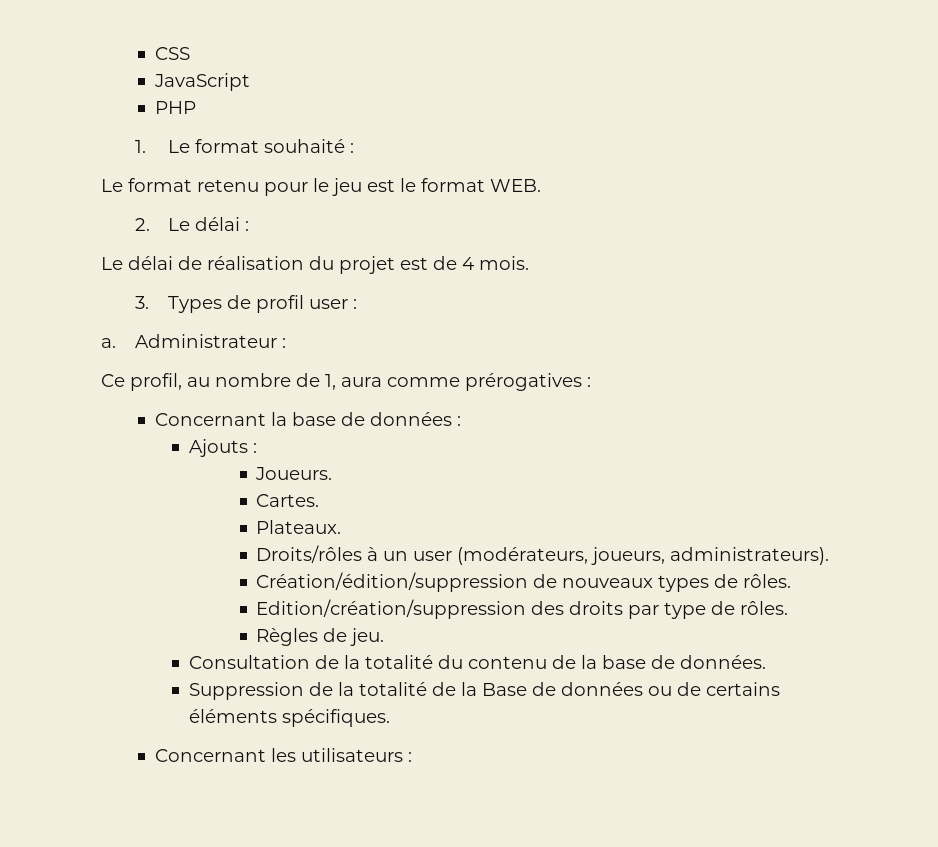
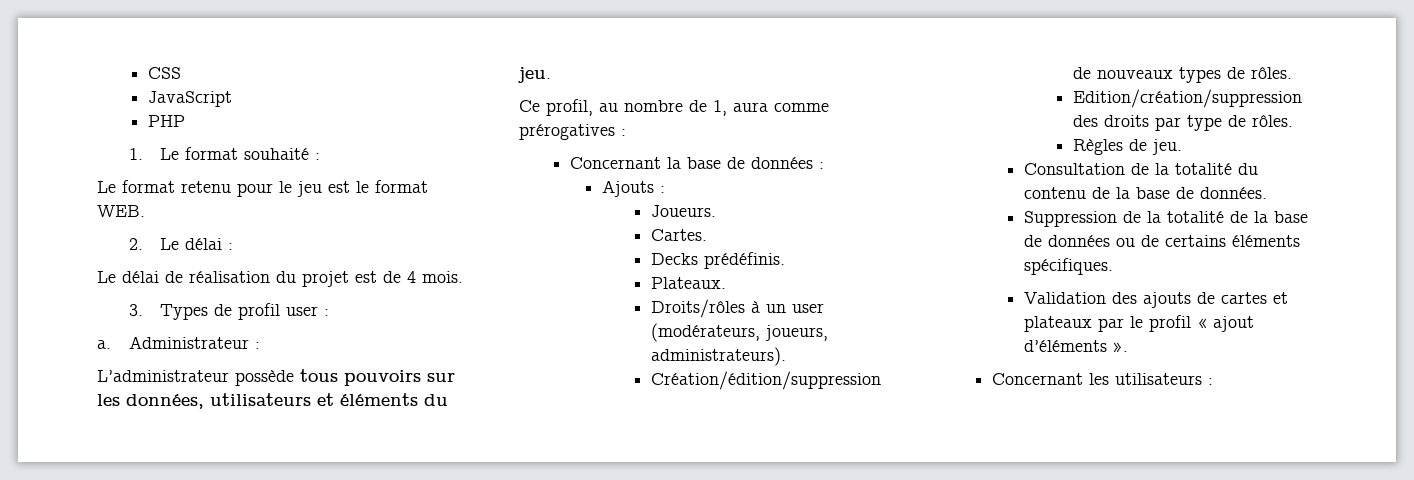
+ L’administrateur possède tous pouvoirs sur les données, utilisateurs et éléments du jeu.
+ Decks prédéfinis.
- Suppression de la totalité de la Base de données ou de certains éléments spécifiques.
+ Suppression de la totalité de la base de données ou de certains éléments spécifiques.
+ Validation des ajouts de cartes et plateaux par le profil « ajout d’éléments ».

